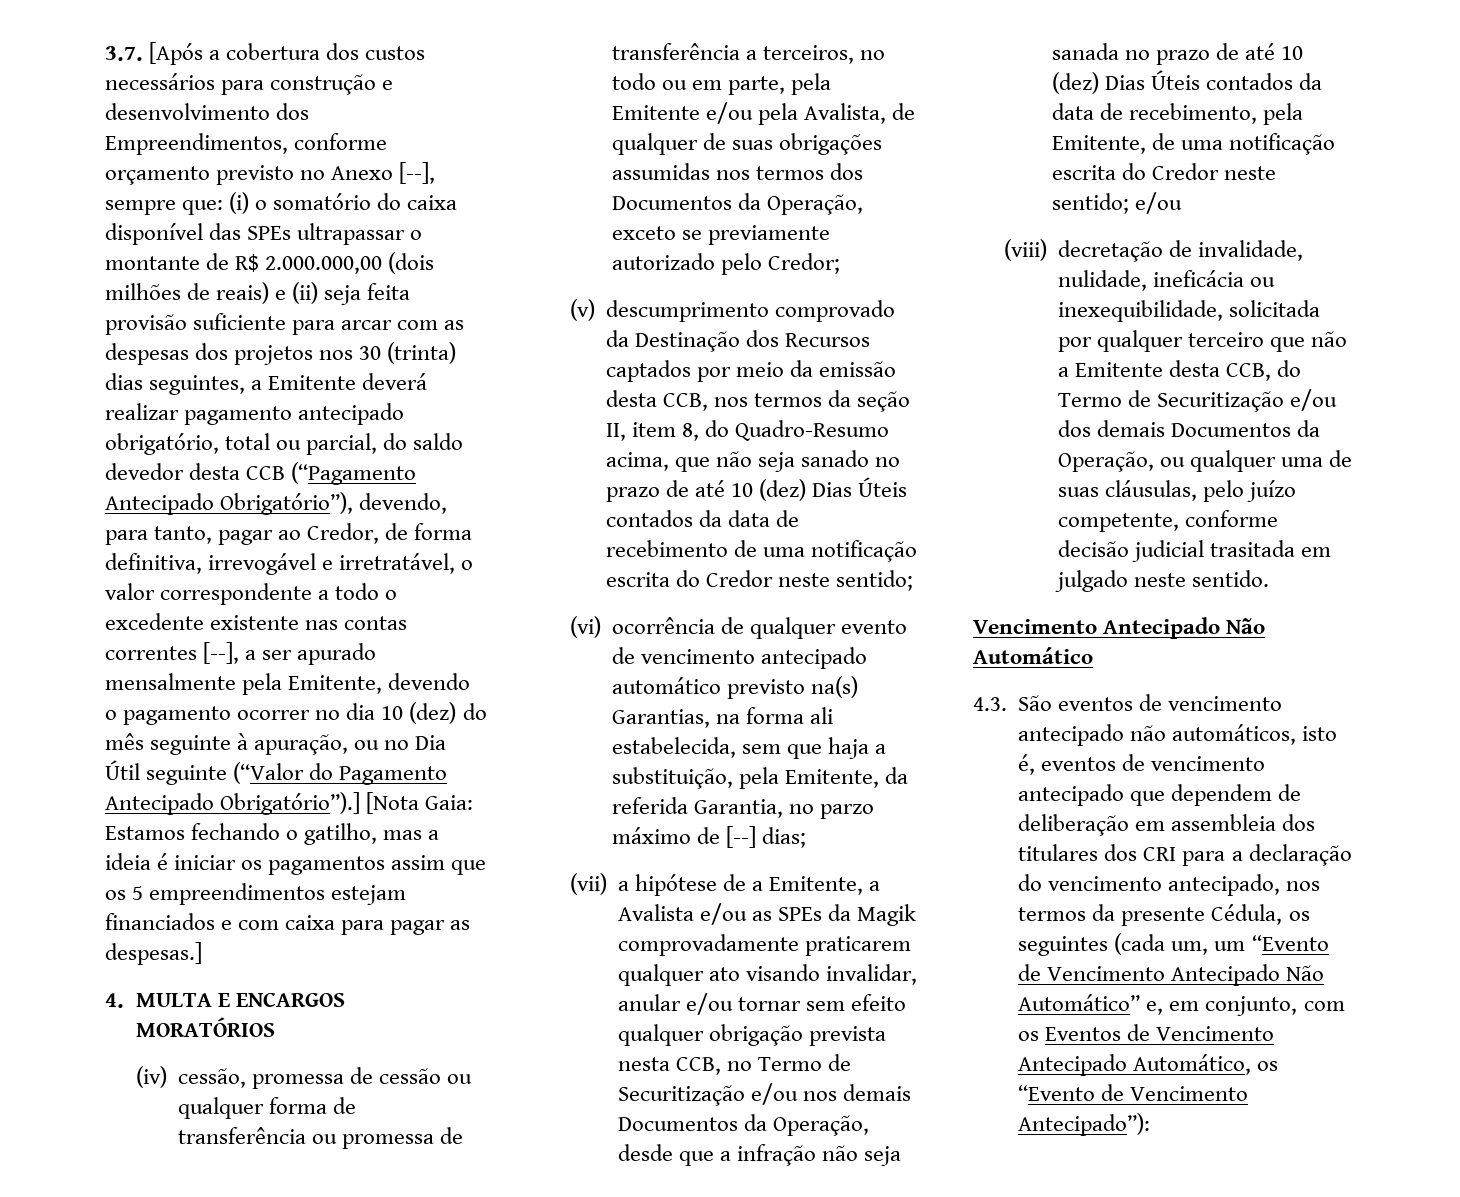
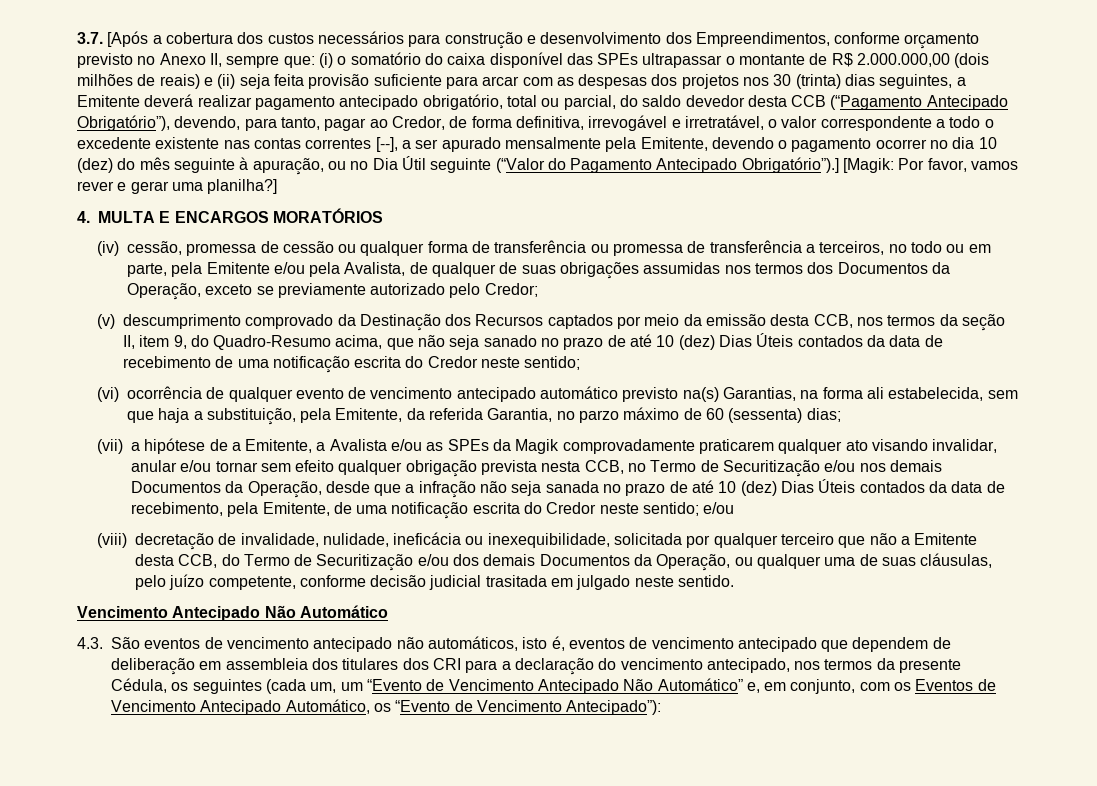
- 3.7. [Após a cobertura dos custos necessários para construção e desenvolvimento dos Empreendimentos, conforme orçamento previsto no Anexo [--], sempre que:
+ 3.7. [Após a cobertura dos custos necessários para construção e desenvolvimento dos Empreendimentos, conforme orçamento previsto no Anexo II, sempre que:
- [Nota Gaia: Estamos fechando o gatilho, mas a ideia é iniciar os pagamentos assim que os 5 empreendimentos estejam financiados e com caixa para pagar as despesas.]
+ [Magik: Por favor, vamos rever e gerar uma planilha?]
- (v) descumprimento comprovado da Destinação dos Recursos captados por meio da emissão desta CCB, nos termos da seção II, item 8, do Quadro-Resumo acima, que não seja sanado no prazo de até 10 (dez) Dias Úteis contados da data de recebimento de uma notificação escrita do Credor neste sentido;
+ (v) descumprimento comprovado da Destinação dos Recursos captados por meio da emissão desta CCB, nos termos da seção II, item 9, do Quadro-Resumo acima, que não seja sanado no prazo de até 10 (dez) Dias Úteis contados da data de recebimento de uma notificação escrita do Credor neste sentido;
- (vi) ocorrência de qualquer evento de vencimento antecipado automático previsto na(s) Garantias, na forma ali estabelecida, sem que haja a substituição, pela Emitente, da referida Garantia, no parzo máximo de [--] dias;
+ (vi) ocorrência de qualquer evento de vencimento antecipado automático previsto na(s) Garantias, na forma ali estabelecida, sem que haja a substituição, pela Emitente, da referida Garantia, no parzo máximo de 60 (sessenta) dias;

